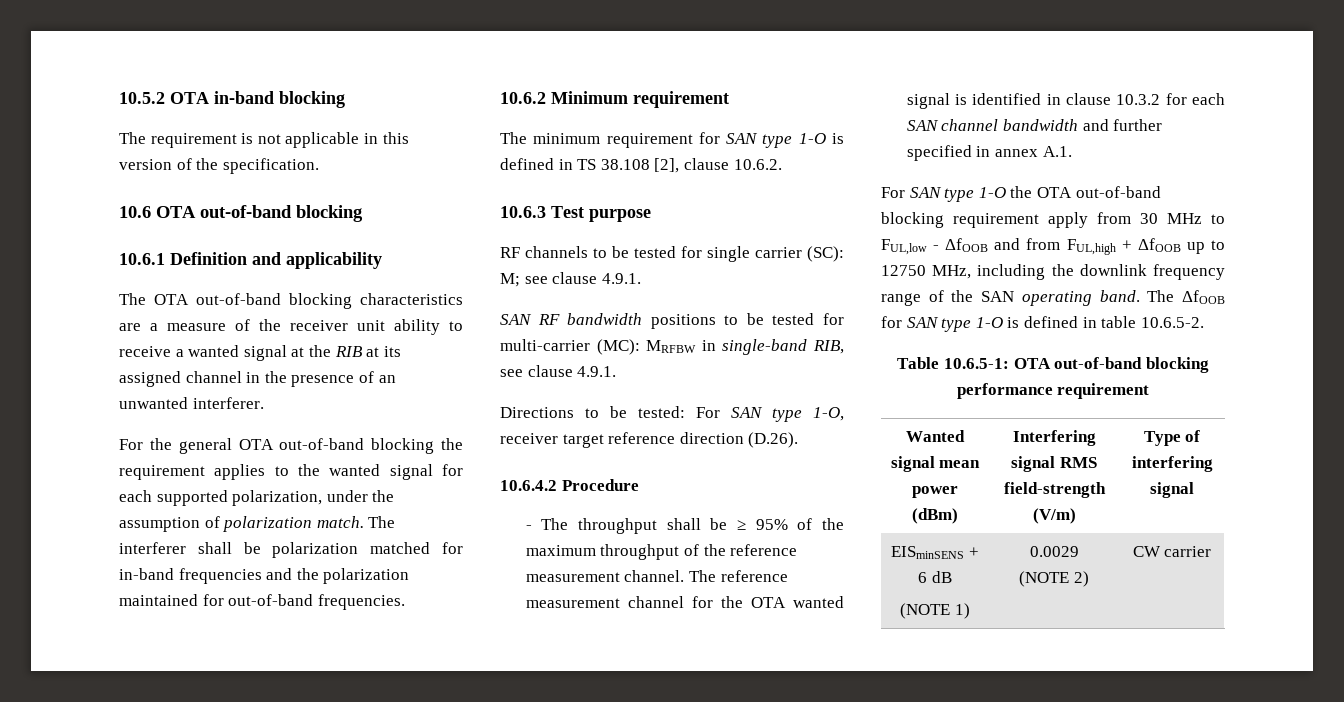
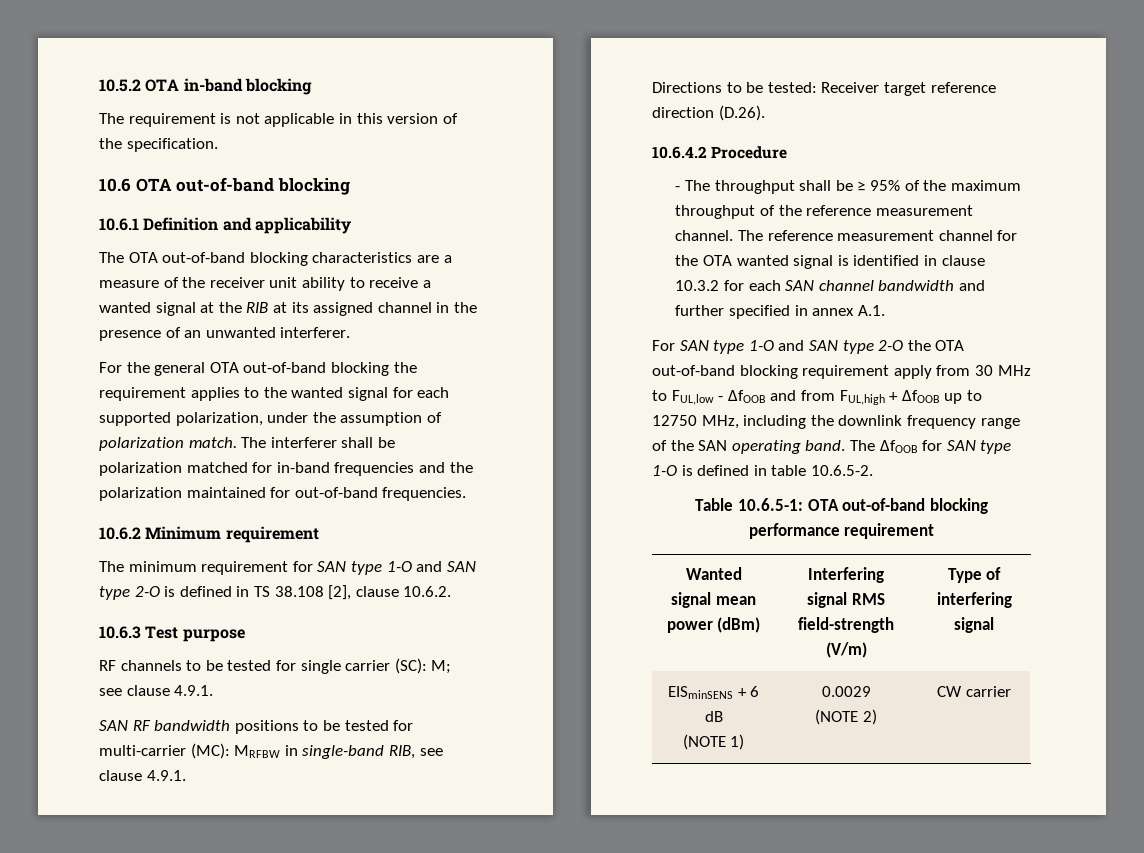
- The minimum requirement for SAN type 1-O is defined in TS 38.108 [2], clause 10.6.2.
+ The minimum requirement for SAN type 1-O and SAN type 2-O is defined in TS 38.108 [2], clause 10.6.2.
- Directions to be tested: For SAN type 1-O, receiver target reference direction (D.26).
+ Directions to be tested: Receiver target reference direction (D.26).
- For SAN type 1-O the OTA out-of-band blocking requirement apply from 30 MHz to FUL,low - ΔfOOB and from FUL,high + ΔfOOB up to 12750 MHz, including the downlink frequency range of the SAN operating band.
+ For SAN type 1-O and SAN type 2-O the OTA out-of-band blocking requirement apply from 30 MHz to FUL,low - ΔfOOB and from FUL,high + ΔfOOB up to 12750 MHz, including the downlink frequency range of the SAN operating band.

